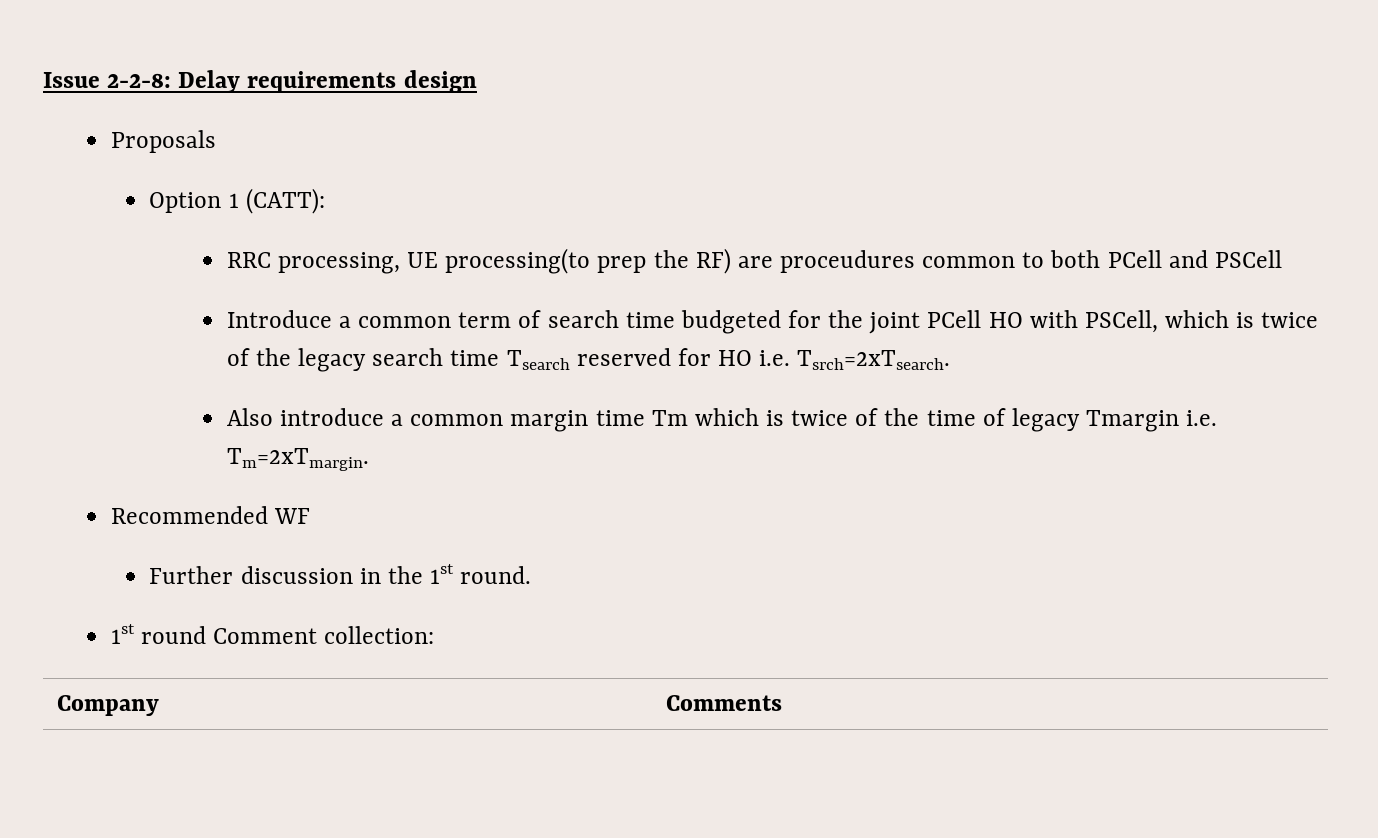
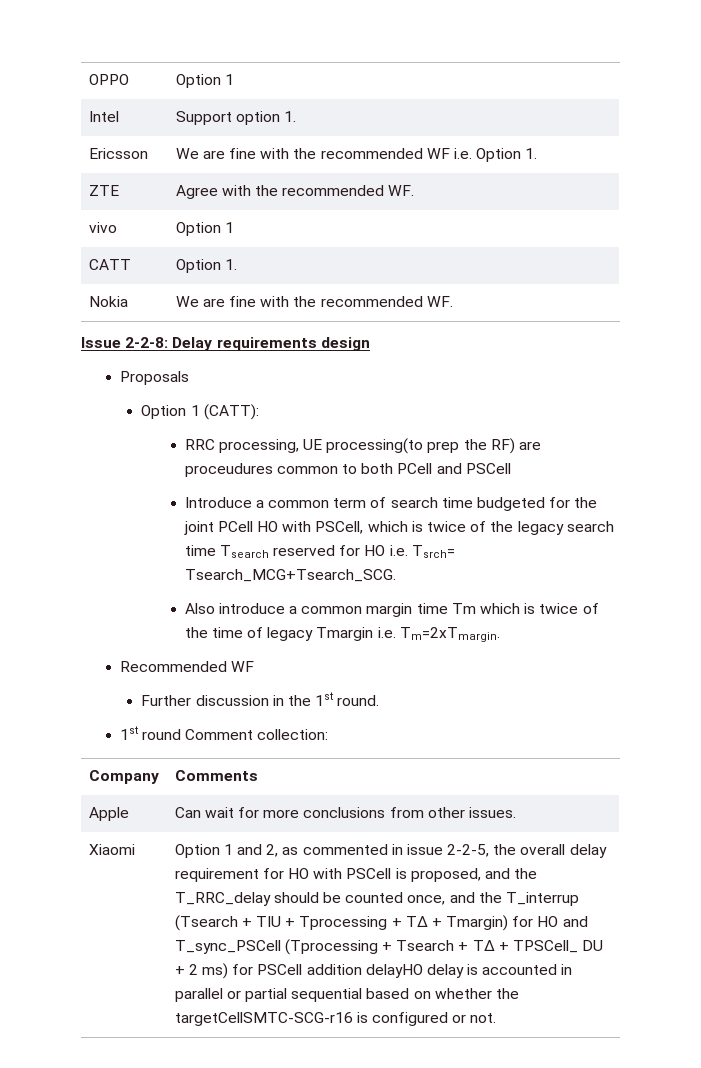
+ OPPO | Option 1
+ Intel | Support option 1.
+ Ericsson | We are fine with the recommended WF i.e. Option 1.
+ ZTE | Agree with the recommended WF.
+ vivo | Option 1
+ CATT | Option 1.
+ Nokia | We are fine with the recommended WF.
- Introduce a common term of search time budgeted for the joint PCell HO with PSCell, which is twice of the legacy search time Tsearch reserved for HO i.e. Tsrch=2xTsearch.
+ Introduce a common term of search time budgeted for the joint PCell HO with PSCell, which is twice of the legacy search time Tsearch reserved for HO i.e. Tsrch= Tsearch_MCG+Tsearch_SCG.
+ Apple | Can wait for more conclusions from other issues.
+ Xiaomi | Option 1 and 2, as commented in issue 2-2-5, the overall delay requirement for HO with PSCell is proposed, and the T_RRC_delay should be counted once, and the T_interrup (Tsearch + TIU + Tprocessing + T∆ + Tmargin) for HO and T_sync_PSCell (Tprocessing + Tsearch + T∆ + TPSCell_ DU + 2 ms) for PSCell addition delayHO delay is accounted in parallel or partial sequential based on whether the targetCellSMTC-SCG-r16 is configured or not.

